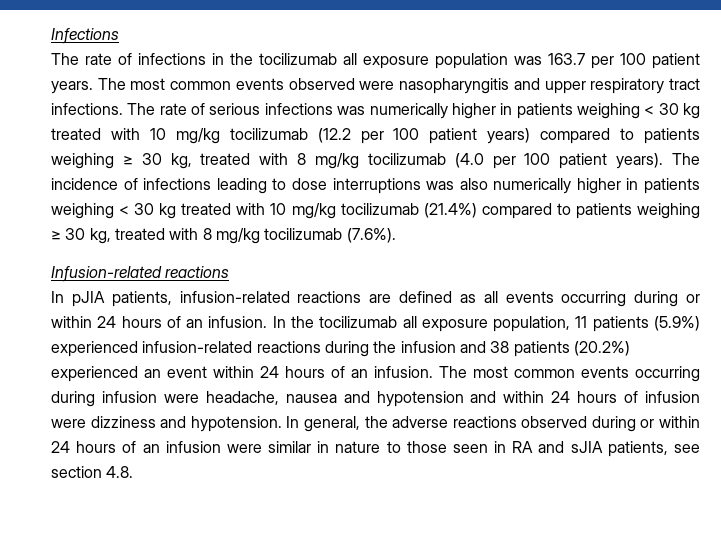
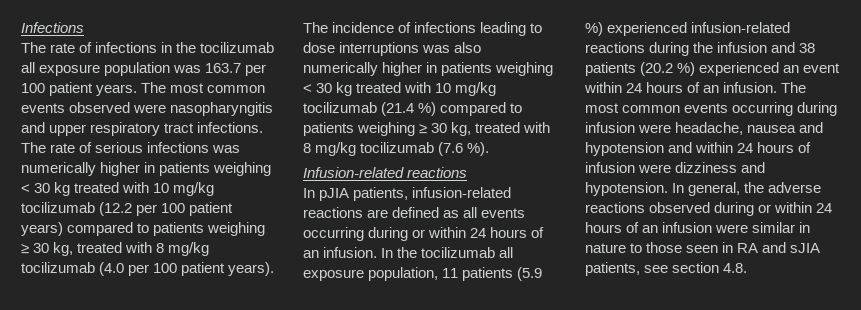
- The incidence of infections leading to dose interruptions was also numerically higher in patients weighing < 30 kg treated with 10 mg/kg tocilizumab (21.4%) compared to patients weighing ≥ 30 kg, treated with 8 mg/kg tocilizumab (7.6%).
+ The incidence of infections leading to dose interruptions was also numerically higher in patients weighing < 30 kg treated with 10 mg/kg tocilizumab (21.4 %) compared to patients weighing ≥ 30 kg, treated with 8 mg/kg tocilizumab (7.6 %).
- In the tocilizumab all exposure population, 11 patients (5.9%) experienced infusion-related reactions during the infusion and 38 patients (20.2%) experienced an event within 24 hours of an infusion.
+ In the tocilizumab all exposure population, 11 patients (5.9 %) experienced infusion-related reactions during the infusion and 38 patients (20.2 %) experienced an event within 24 hours of an infusion.

